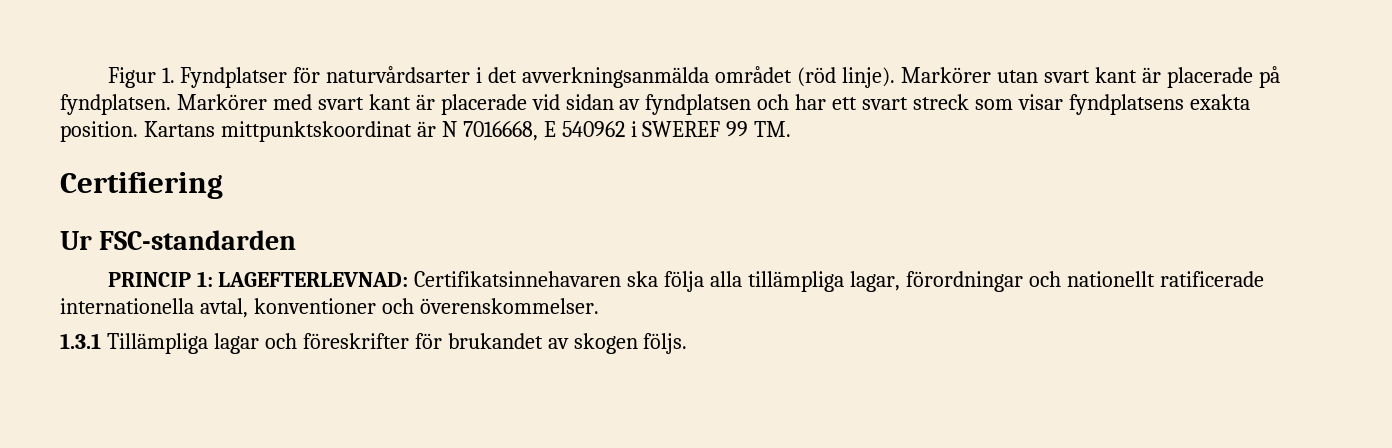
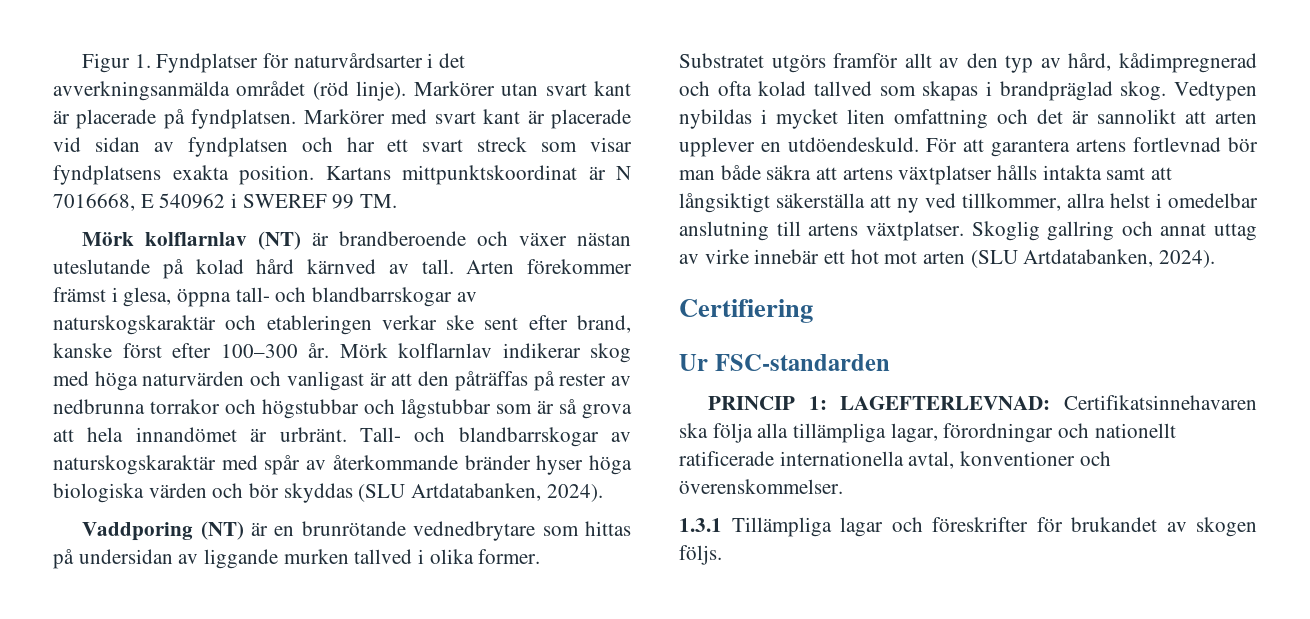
+ Mörk kolflarnlav (NT) är brandberoende och växer nästan uteslutande på kolad hård kärnved av tall. Arten förekommer främst i glesa, öppna tall- och blandbarrskogar av naturskogskaraktär och etableringen verkar ske sent efter brand, kanske först efter 100–300 år. Mörk kolflarnlav indikerar skog med höga naturvärden och vanligast är att den påträffas på rester av nedbrunna torrakor och högstubbar och lågstubbar som är så grova att hela innandömet är urbränt. Tall- och blandbarrskogar av naturskogskaraktär med spår av återkommande bränder hyser höga biologiska värden och bör skyddas (SLU Artdatabanken, 2024).
+ Vaddporing (NT) är en brunrötande vednedbrytare som hittas på undersidan av liggande murken tallved i olika former. Substratet utgörs framför allt av den typ av hård, kådimpregnerad och ofta kolad tallved som skapas i brandpräglad skog. Vedtypen nybildas i mycket liten omfattning och det är sannolikt att arten upplever en utdöendeskuld. För att garantera artens fortlevnad bör man både säkra att artens växtplatser hålls intakta samt att långsiktigt säkerställa att ny ved tillkommer, allra helst i omedelbar anslutning till artens växtplatser. Skoglig gallring och annat uttag av virke innebär ett hot mot arten (SLU Artdatabanken, 2024).

